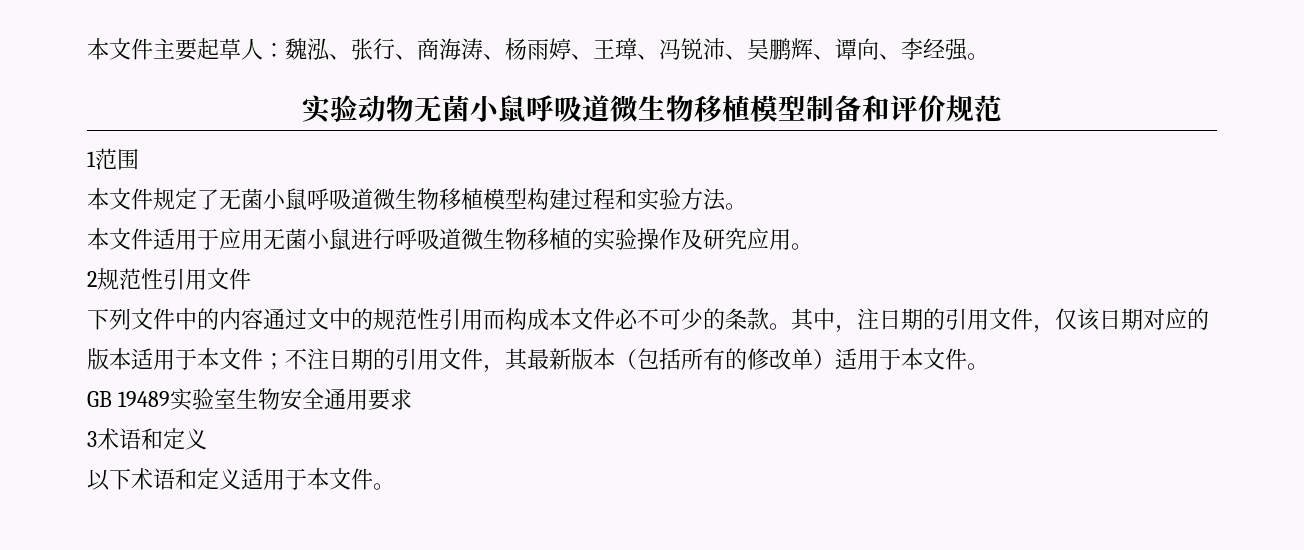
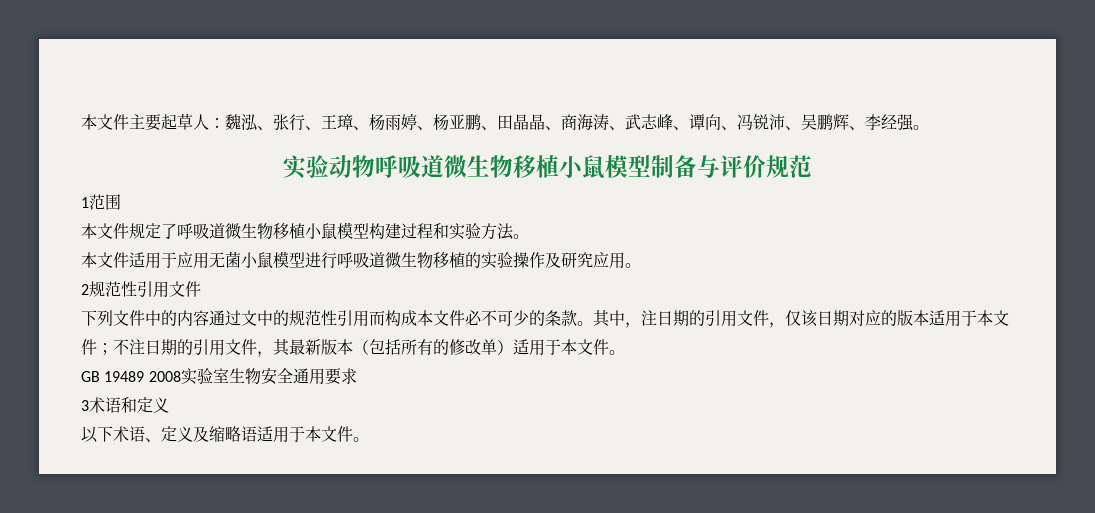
- 本文件主要起草人：魏泓、张行、商海涛、杨雨婷、王璋、冯锐沛、吴鹏辉、谭向、李经强。
+ 本文件主要起草人：魏泓、张行、王璋、杨雨婷、杨亚鹏、田晶晶、商海涛、武志峰、谭向、冯锐沛、吴鹏辉、李经强。
- 实验动物无菌小鼠呼吸道微生物移植模型制备和评价规范
+ 实验动物呼吸道微生物移植小鼠模型制备与评价规范
- 本文件规定了无菌小鼠呼吸道微生物移植模型构建过程和实验方法。
+ 本文件规定了呼吸道微生物移植小鼠模型构建过程和实验方法。
- 本文件适用于应用无菌小鼠进行呼吸道微生物移植的实验操作及研究应用。
+ 本文件适用于应用无菌小鼠模型进行呼吸道微生物移植的实验操作及研究应用。
- GB 19489实验室生物安全通用要求
+ GB 19489 2008实验室生物安全通用要求
- 以下术语和定义适用于本文件。
+ 以下术语、定义及缩略语适用于本文件。

